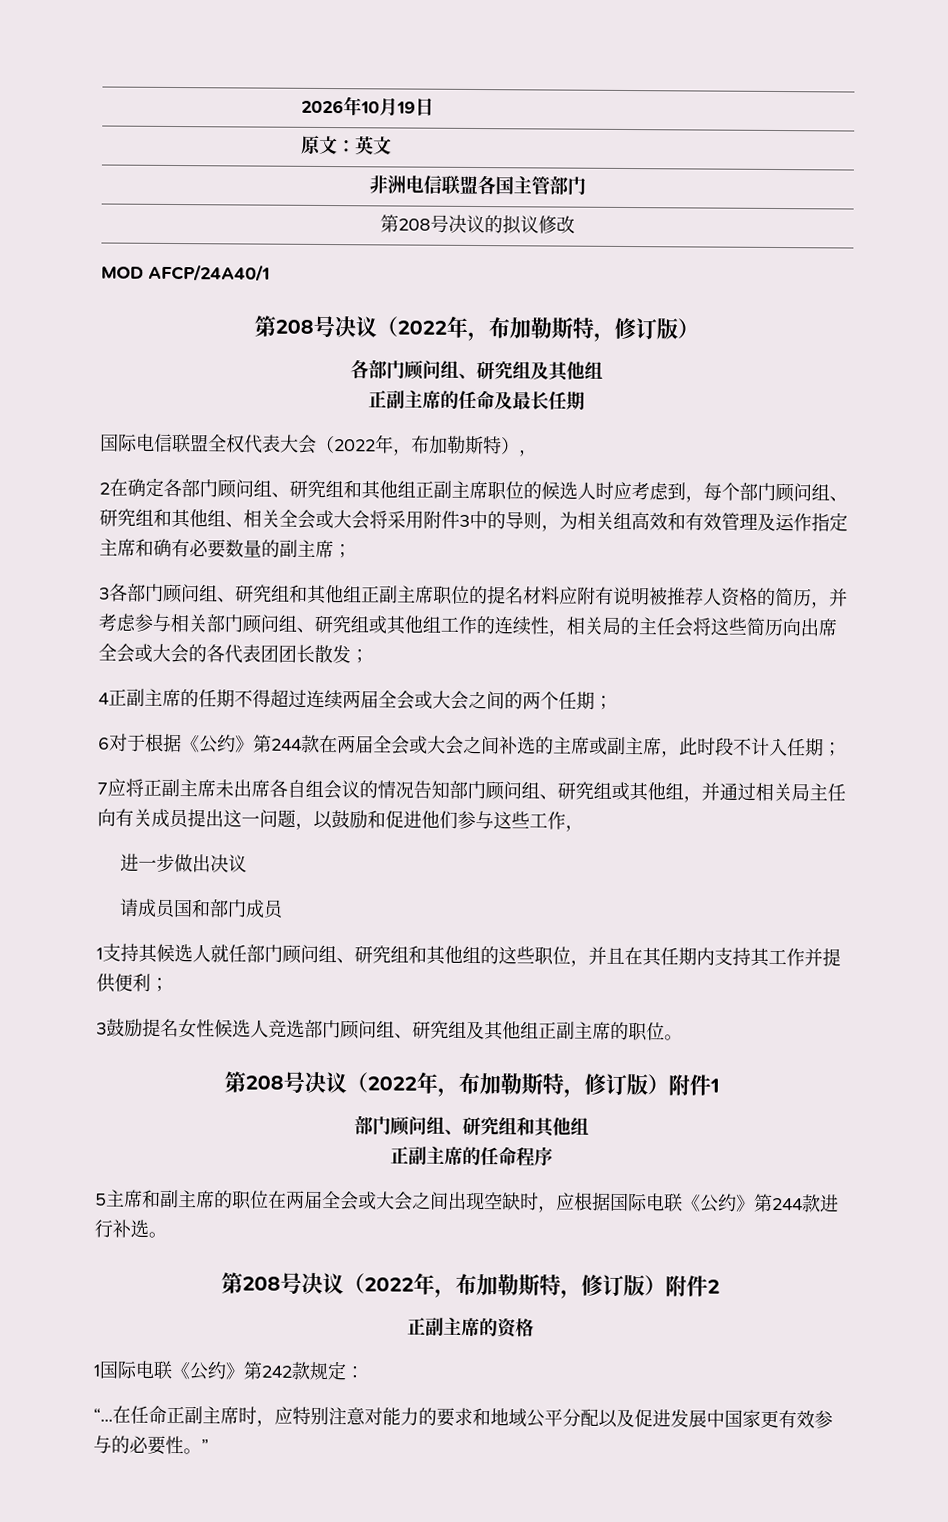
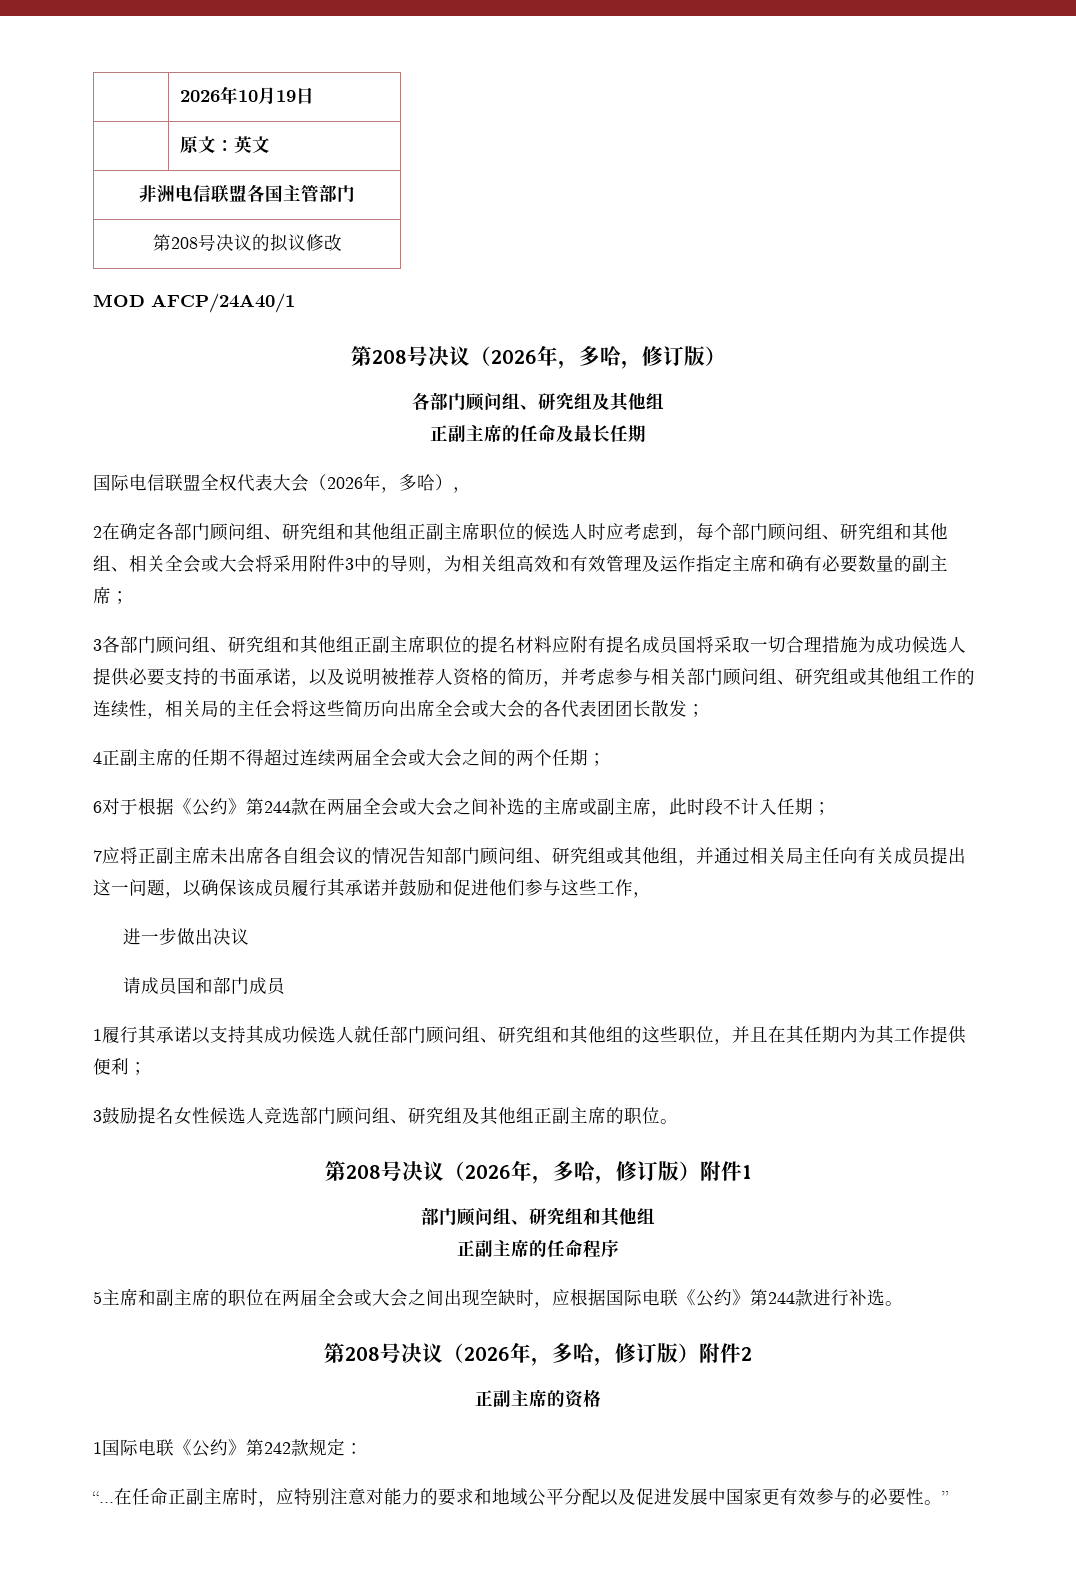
  MOD AFCP/24A40/1
- 第208号决议（2022年，布加勒斯特，修订版）
+ 第208号决议（2026年，多哈，修订版）
- 国际电信联盟全权代表大会（2022年，布加勒斯特），
+ 国际电信联盟全权代表大会（2026年，多哈），
- 3各部门顾问组、研究组和其他组正副主席职位的提名材料应附有说明被推荐人资格的简历，并考虑参与相关部门顾问组、研究组或其他组工作的连续性，相关局的主任会将这些简历向出席全会或大会的各代表团团长散发；
+ 3各部门顾问组、研究组和其他组正副主席职位的提名材料应附有提名成员国将采取一切合理措施为成功候选人提供必要支持的书面承诺，以及说明被推荐人资格的简历，并考虑参与相关部门顾问组、研究组或其他组工作的连续性，相关局的主任会将这些简历向出席全会或大会的各代表团团长散发；
- 7应将正副主席未出席各自组会议的情况告知部门顾问组、研究组或其他组，并通过相关局主任向有关成员提出这一问题，以鼓励和促进他们参与这些工作，
+ 7应将正副主席未出席各自组会议的情况告知部门顾问组、研究组或其他组，并通过相关局主任向有关成员提出这一问题，以确保该成员履行其承诺并鼓励和促进他们参与这些工作，
- 1支持其候选人就任部门顾问组、研究组和其他组的这些职位，并且在其任期内支持其工作并提供便利；
+ 1履行其承诺以支持其成功候选人就任部门顾问组、研究组和其他组的这些职位，并且在其任期内为其工作提供便利；
- 第208号决议（2022年，布加勒斯特，修订版）附件1
+ 第208号决议（2026年，多哈，修订版）附件1
- 第208号决议（2022年，布加勒斯特，修订版）附件2
+ 第208号决议（2026年，多哈，修订版）附件2

